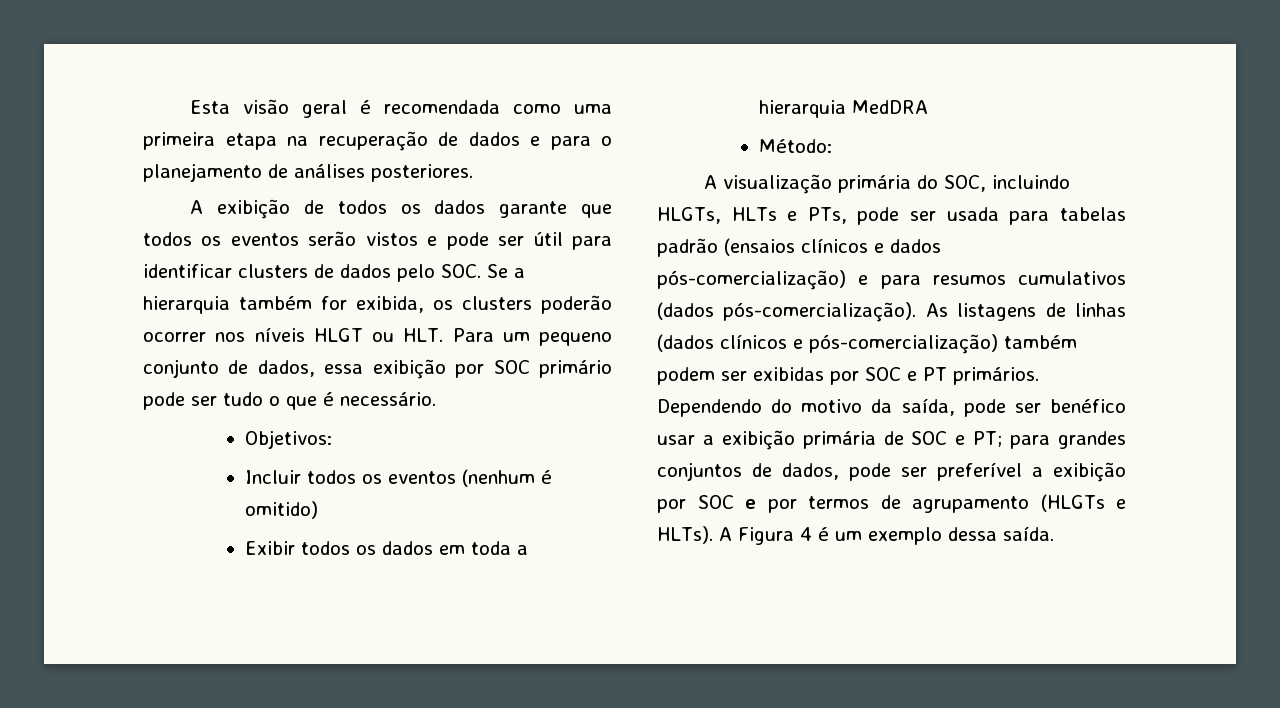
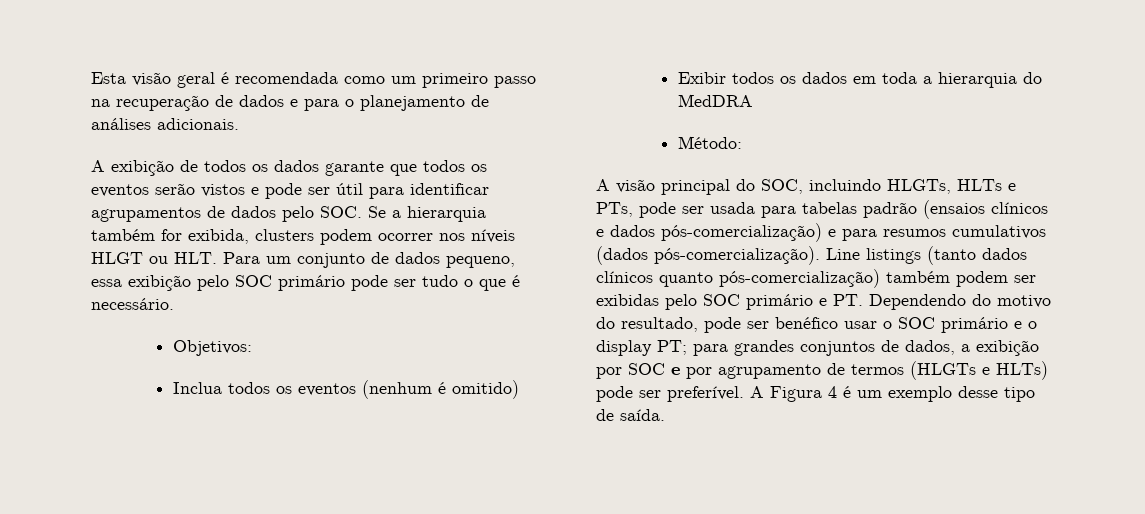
- Esta visão geral é recomendada como uma primeira etapa na recuperação de dados e para o planejamento de análises posteriores.
+ Esta visão geral é recomendada como um primeiro passo na recuperação de dados e para o planejamento de análises adicionais.
- A exibição de todos os dados garante que todos os eventos serão vistos e pode ser útil para identificar clusters de dados pelo SOC. Se a hierarquia também for exibida, os clusters poderão ocorrer nos níveis HLGT ou HLT. Para um pequeno conjunto de dados, essa exibição por SOC primário pode ser tudo o que é necessário.
+ A exibição de todos os dados garante que todos os eventos serão vistos e pode ser útil para identificar agrupamentos de dados pelo SOC. Se a hierarquia também for exibida, clusters podem ocorrer nos níveis HLGT ou HLT. Para um conjunto de dados pequeno, essa exibição pelo SOC primário pode ser tudo o que é necessário.
- Incluir todos os eventos (nenhum é omitido)
+ Inclua todos os eventos (nenhum é omitido)
- Exibir todos os dados em toda a hierarquia MedDRA
+ Exibir todos os dados em toda a hierarquia do MedDRA
- A visualização primária do SOC, incluindo HLGTs, HLTs e PTs, pode ser usada para tabelas padrão (ensaios clínicos e dados pós-comercialização) e para resumos cumulativos (dados pós-comercialização).
+ A visão principal do SOC, incluindo HLGTs, HLTs e PTs, pode ser usada para tabelas padrão (ensaios clínicos e dados pós-comercialização) e para resumos cumulativos (dados pós-comercialização).
- As listagens de linhas (dados clínicos e pós-comercialização) também podem ser exibidas por SOC e PT primários. Dependendo do motivo da saída, pode ser benéfico usar a exibição primária de SOC e PT; para grandes conjuntos de dados, pode ser preferível a exibição por SOC e por termos de agrupamento (HLGTs e HLTs).
+ Line listings (tanto dados clínicos quanto pós-comercialização) também podem ser exibidas pelo SOC primário e PT. Dependendo do motivo do resultado, pode ser benéfico usar o SOC primário e o display PT; para grandes conjuntos de dados, a exibição por SOC e por agrupamento de termos (HLGTs e HLTs) pode ser preferível.
- A Figura 4 é um exemplo dessa saída.
+ A Figura 4 é um exemplo desse tipo de saída.

